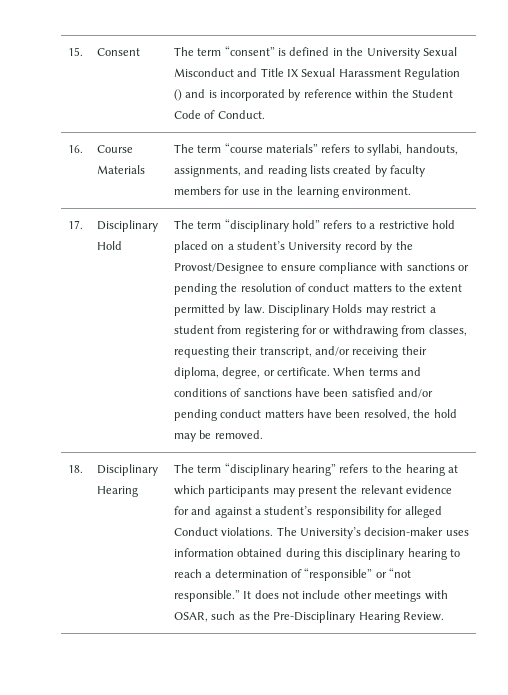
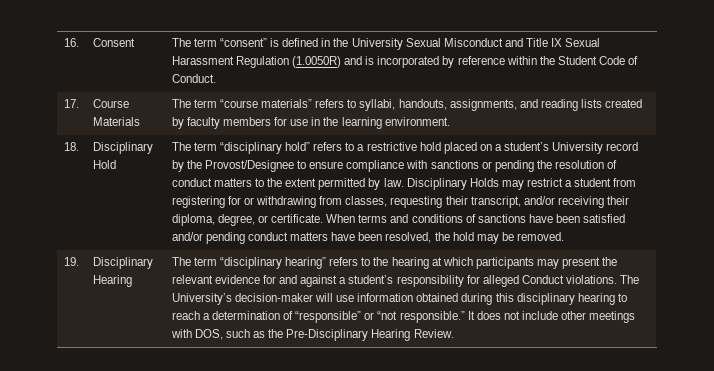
- 15. | Consent | The term “consent” is defined in the University Sexual Misconduct and Title IX Sexual Harassment Regulation () and is incorporated by reference within the Student Code of Conduct.
+ 16. | Consent | The term “consent” is defined in the University Sexual Misconduct and Title IX Sexual Harassment Regulation (1.0050R) and is incorporated by reference within the Student Code of Conduct.
- 16. | Course Materials | The term “course materials” refers to syllabi, handouts, assignments, and reading lists created by faculty members for use in the learning environment.
+ 17. | Course Materials | The term “course materials” refers to syllabi, handouts, assignments, and reading lists created by faculty members for use in the learning environment.
- 17.
+ 18.
- 18.
+ 19.
- The University’s decision-maker uses information obtained during this disciplinary hearing to reach a determination of “responsible” or “not responsible.”
+ The University’s decision-maker will use information obtained during this disciplinary hearing to reach a determination of “responsible” or “not responsible.”
- It does not include other meetings with OSAR, such as the Pre-Disciplinary Hearing Review.
+ It does not include other meetings with DOS, such as the Pre-Disciplinary Hearing Review.

